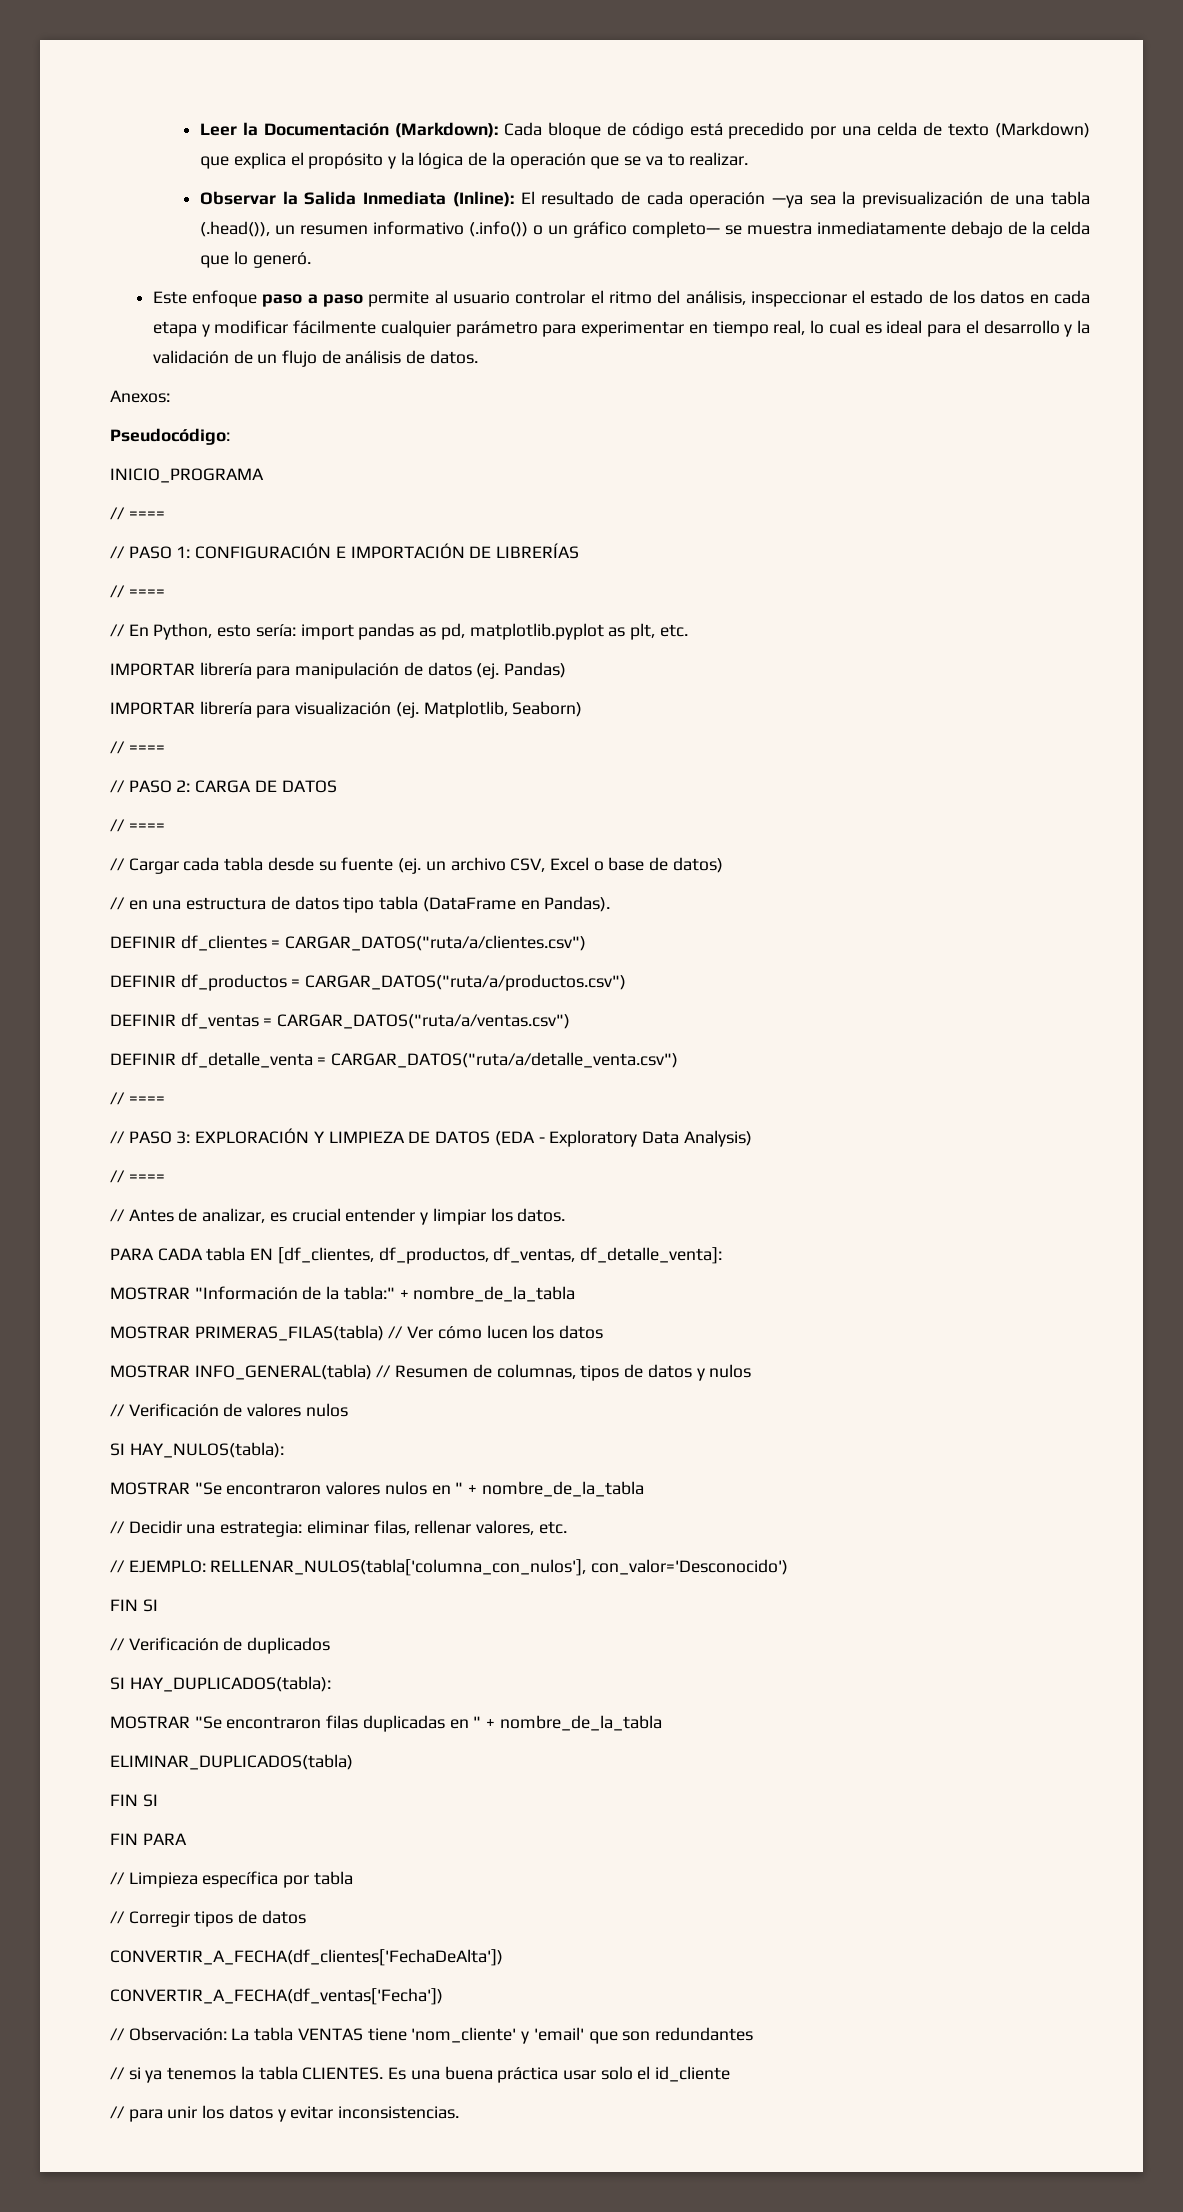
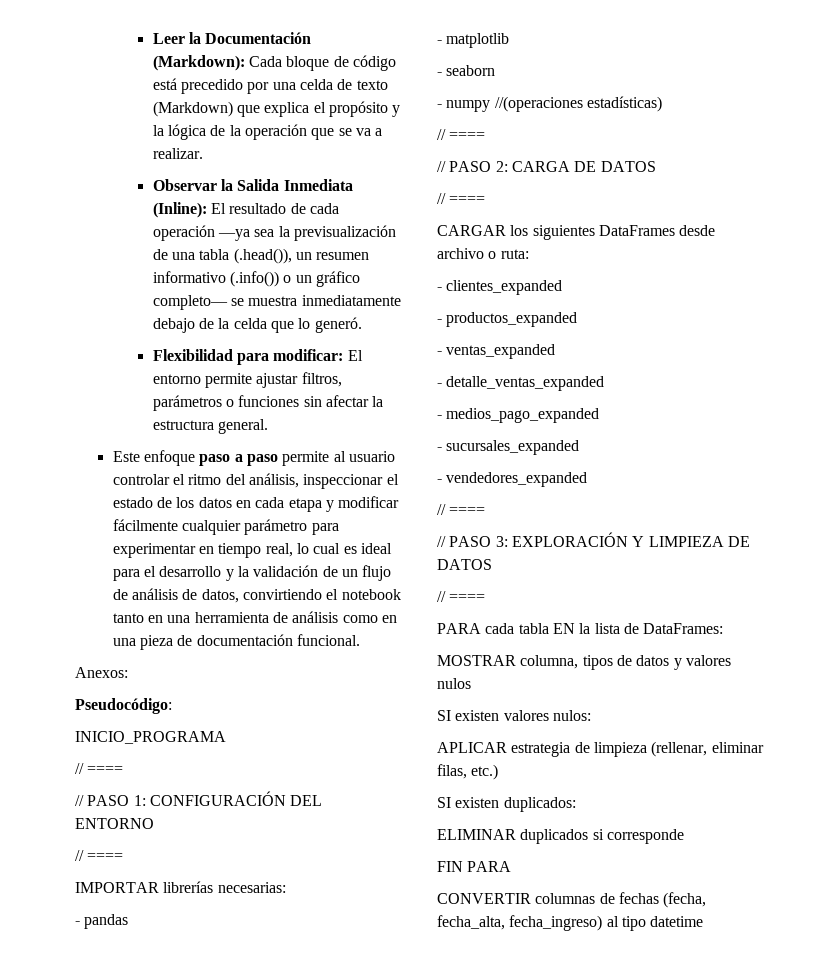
- Leer la Documentación (Markdown): Cada bloque de código está precedido por una celda de texto (Markdown) que explica el propósito y la lógica de la operación que se va to realizar.
+ Leer la Documentación (Markdown): Cada bloque de código está precedido por una celda de texto (Markdown) que explica el propósito y la lógica de la operación que se va a realizar.
+ Flexibilidad para modificar: El entorno permite ajustar filtros, parámetros o funciones sin afectar la estructura general.
- Este enfoque paso a paso permite al usuario controlar el ritmo del análisis, inspeccionar el estado de los datos en cada etapa y modificar fácilmente cualquier parámetro para experimentar en tiempo real, lo cual es ideal para el desarrollo y la validación de un flujo de análisis de datos.
+ Este enfoque paso a paso permite al usuario controlar el ritmo del análisis, inspeccionar el estado de los datos en cada etapa y modificar fácilmente cualquier parámetro para experimentar en tiempo real, lo cual es ideal para el desarrollo y la validación de un flujo de análisis de datos, convirtiendo el notebook tanto en una herramienta de análisis como en una pieza de documentación funcional.
- // PASO 1: CONFIGURACIÓN E IMPORTACIÓN DE LIBRERÍAS
+ // PASO 1: CONFIGURACIÓN DEL ENTORNO
  // ====
- // En Python, esto sería: import pandas as pd, matplotlib.pyplot as plt, etc.
- IMPORTAR librería para manipulación de datos (ej. Pandas)
- IMPORTAR librería para visualización (ej. Matplotlib, Seaborn)
+ IMPORTAR librerías necesarias:
+ - pandas
+ - matplotlib
+ - seaborn
+ - numpy //(operaciones estadísticas)
- // Cargar cada tabla desde su fuente (ej. un archivo CSV, Excel o base de datos)
- // en una estructura de datos tipo tabla (DataFrame en Pandas).
- DEFINIR df_clientes = CARGAR_DATOS("ruta/a/clientes.csv")
- DEFINIR df_productos = CARGAR_DATOS("ruta/a/productos.csv")
- DEFINIR df_ventas = CARGAR_DATOS("ruta/a/ventas.csv")
- DEFINIR df_detalle_venta = CARGAR_DATOS("ruta/a/detalle_venta.csv")
+ CARGAR los siguientes DataFrames desde archivo o ruta:
+ - clientes_expanded
+ - productos_expanded
+ - ventas_expanded
+ - detalle_ventas_expanded
+ - medios_pago_expanded
+ - sucursales_expanded
+ - vendedores_expanded
- // PASO 3: EXPLORACIÓN Y LIMPIEZA DE DATOS (EDA - Exploratory Data Analysis)
+ // PASO 3: EXPLORACIÓN Y LIMPIEZA DE DATOS
  // ====
- // Antes de analizar, es crucial entender y limpiar los datos.
- PARA CADA tabla EN [df_clientes, df_productos, df_ventas, df_detalle_venta]:
- MOSTRAR "Información de la tabla:" + nombre_de_la_tabla
- MOSTRAR PRIMERAS_FILAS(tabla) // Ver cómo lucen los datos
- MOSTRAR INFO_GENERAL(tabla) // Resumen de columnas, tipos de datos y nulos
- // Verificación de valores nulos
- SI HAY_NULOS(tabla):
- MOSTRAR "Se encontraron valores nulos en " + nombre_de_la_tabla
- // Decidir una estrategia: eliminar filas, rellenar valores, etc.
- // EJEMPLO: RELLENAR_NULOS(tabla['columna_con_nulos'], con_valor='Desconocido')
- FIN SI
- // Verificación de duplicados
- SI HAY_DUPLICADOS(tabla):
- MOSTRAR "Se encontraron filas duplicadas en " + nombre_de_la_tabla
- ELIMINAR_DUPLICADOS(tabla)
- FIN SI
+ PARA cada tabla EN la lista de DataFrames:
+ MOSTRAR columna, tipos de datos y valores nulos
+ SI existen valores nulos:
+ APLICAR estrategia de limpieza (rellenar, eliminar filas, etc.)
+ SI existen duplicados:
+ ELIMINAR duplicados si corresponde
  FIN PARA
- // Limpieza específica por tabla
- // Corregir tipos de datos
- CONVERTIR_A_FECHA(df_clientes['FechaDeAlta'])
- CONVERTIR_A_FECHA(df_ventas['Fecha'])
- // Observación: La tabla VENTAS tiene 'nom_cliente' y 'email' que son redundantes
- // si ya tenemos la tabla CLIENTES. Es una buena práctica usar solo el id_cliente
- // para unir los datos y evitar inconsistencias.
+ CONVERTIR columnas de fechas (fecha, fecha_alta, fecha_ingreso) al tipo datetime

